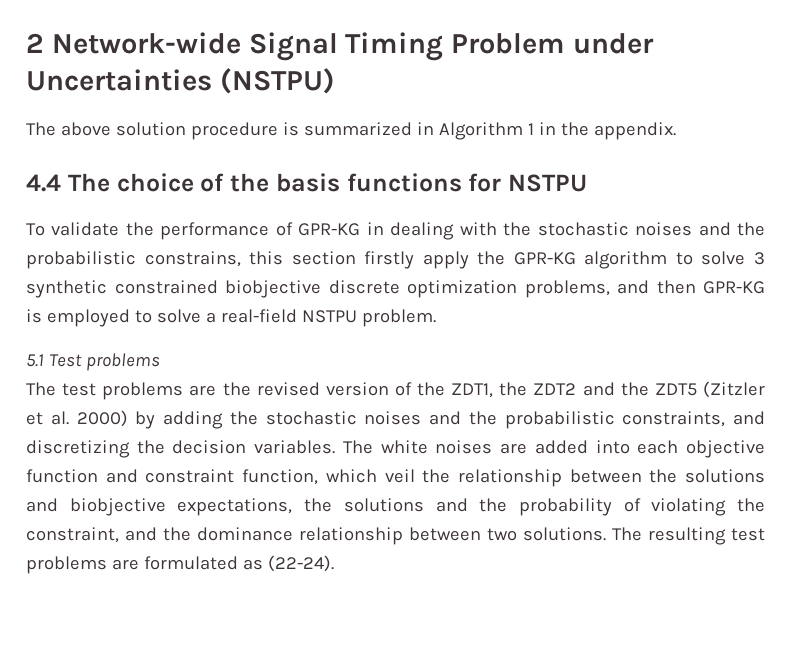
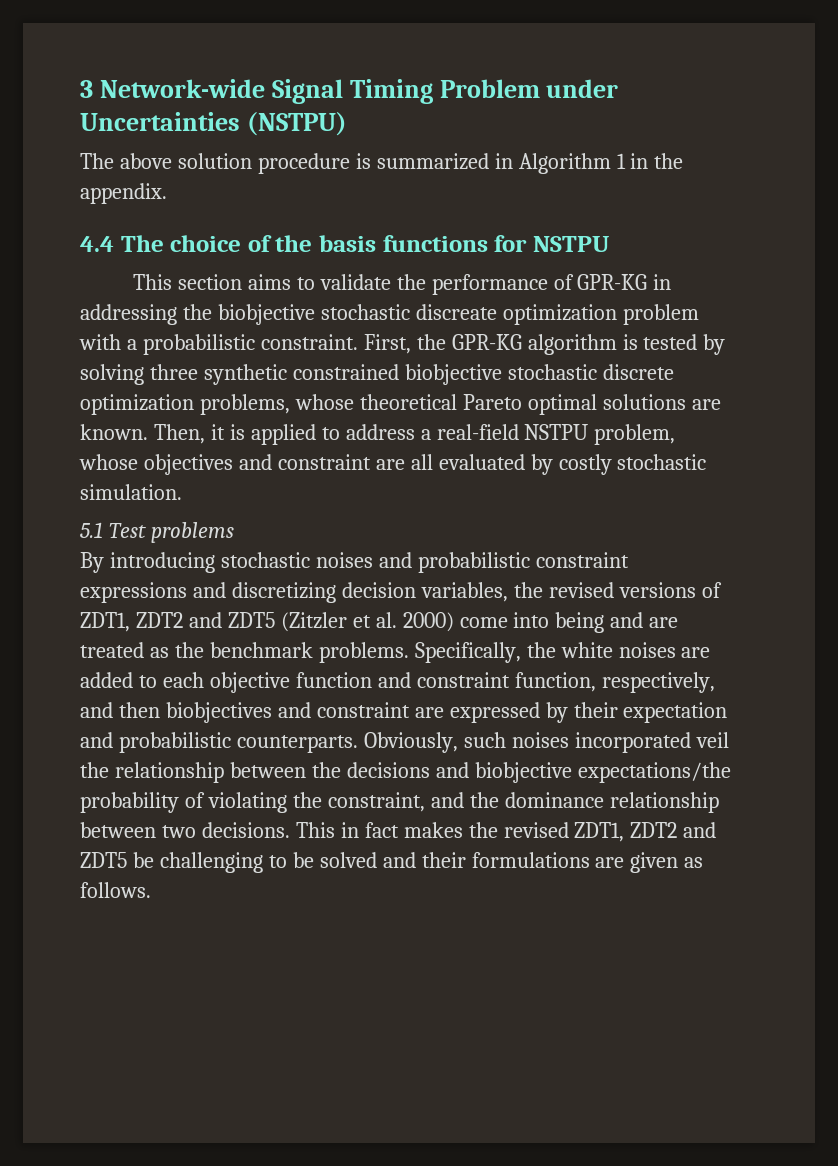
- 2 Network-wide Signal Timing Problem under Uncertainties (NSTPU)
+ 3 Network-wide Signal Timing Problem under Uncertainties (NSTPU)
- To validate the performance of GPR-KG in dealing with the stochastic noises and the probabilistic constrains, this section firstly apply the GPR-KG algorithm to solve 3 synthetic constrained biobjective discrete optimization problems, and then GPR-KG is employed to solve a real-field NSTPU problem.
+ This section aims to validate the performance of GPR-KG in addressing the biobjective stochastic discreate optimization problem with a probabilistic constraint. First, the GPR-KG algorithm is tested by solving three synthetic constrained biobjective stochastic discrete optimization problems, whose theoretical Pareto optimal solutions are known. Then, it is applied to address a real-field NSTPU problem, whose objectives and constraint are all evaluated by costly stochastic simulation.
  5.1 Test problems
- The test problems are the revised version of the ZDT1, the ZDT2 and the ZDT5 (Zitzler et al. 2000) by adding the stochastic noises and the probabilistic constraints, and discretizing the decision variables. The white noises are added into each objective function and constraint function, which veil the relationship between the solutions and biobjective expectations, the solutions and the probability of violating the constraint, and the dominance relationship between two solutions. The resulting test problems are formulated as (22-24).
+ By introducing stochastic noises and probabilistic constraint expressions and discretizing decision variables, the revised versions of ZDT1, ZDT2 and ZDT5 (Zitzler et al. 2000) come into being and are treated as the benchmark problems. Specifically, the white noises are added to each objective function and constraint function, respectively, and then biobjectives and constraint are expressed by their expectation and probabilistic counterparts. Obviously, such noises incorporated veil the relationship between the decisions and biobjective expectations/the probability of violating the constraint, and the dominance relationship between two decisions. This in fact makes the revised ZDT1, ZDT2 and ZDT5 be challenging to be solved and their formulations are given as follows.

